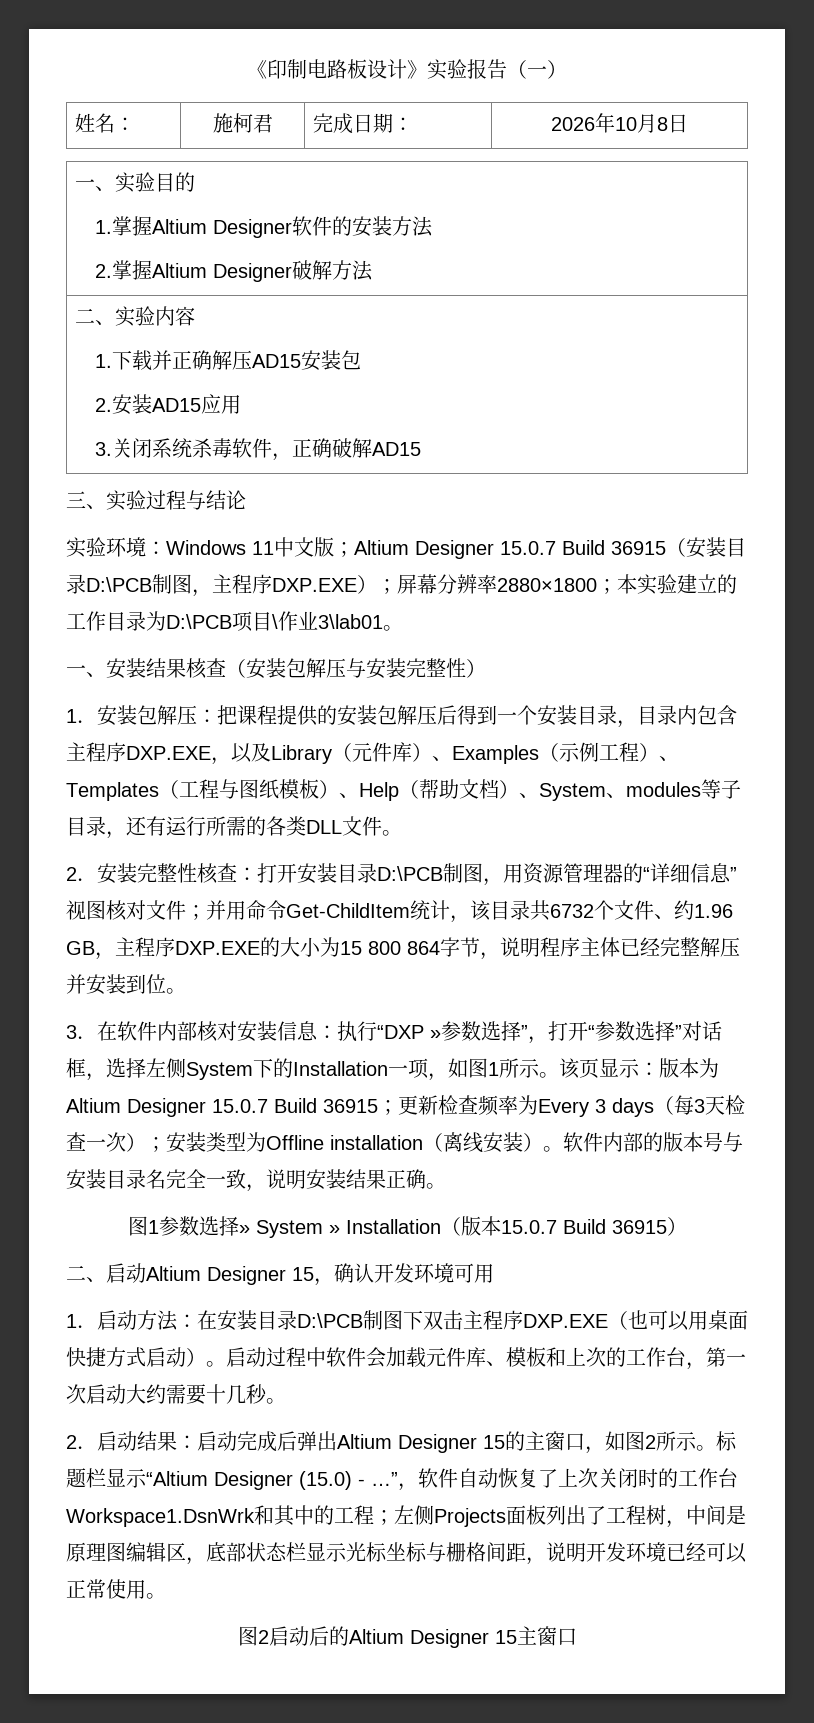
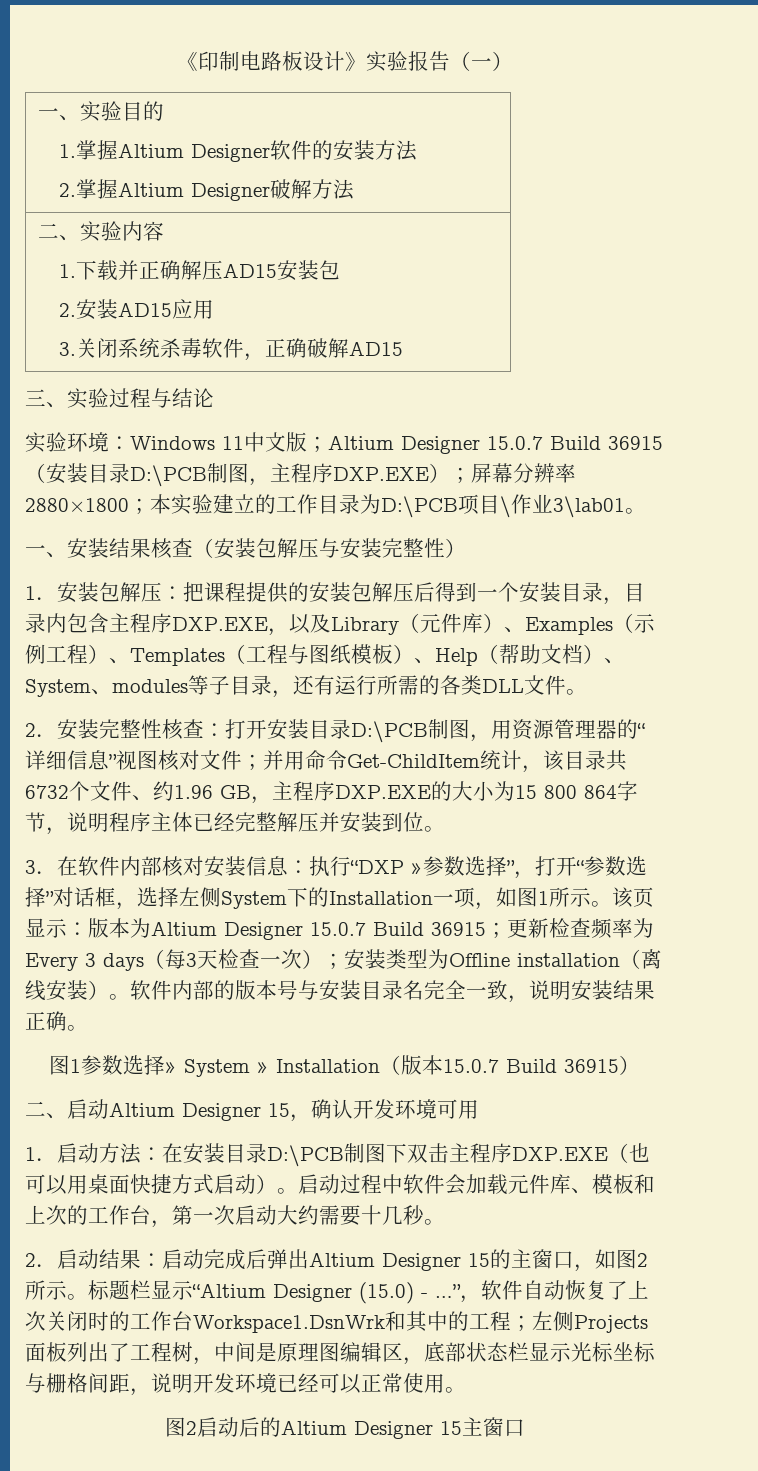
- 姓名： | 施柯君 | 完成日期： | 2026年10月8日

